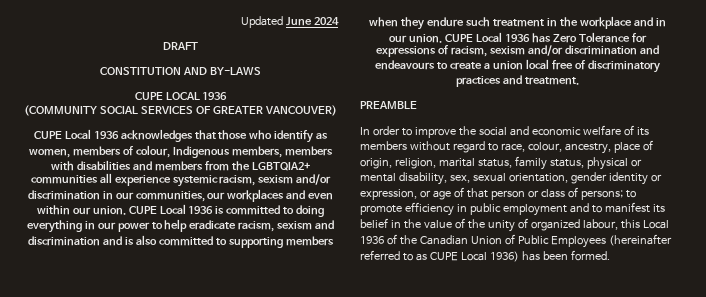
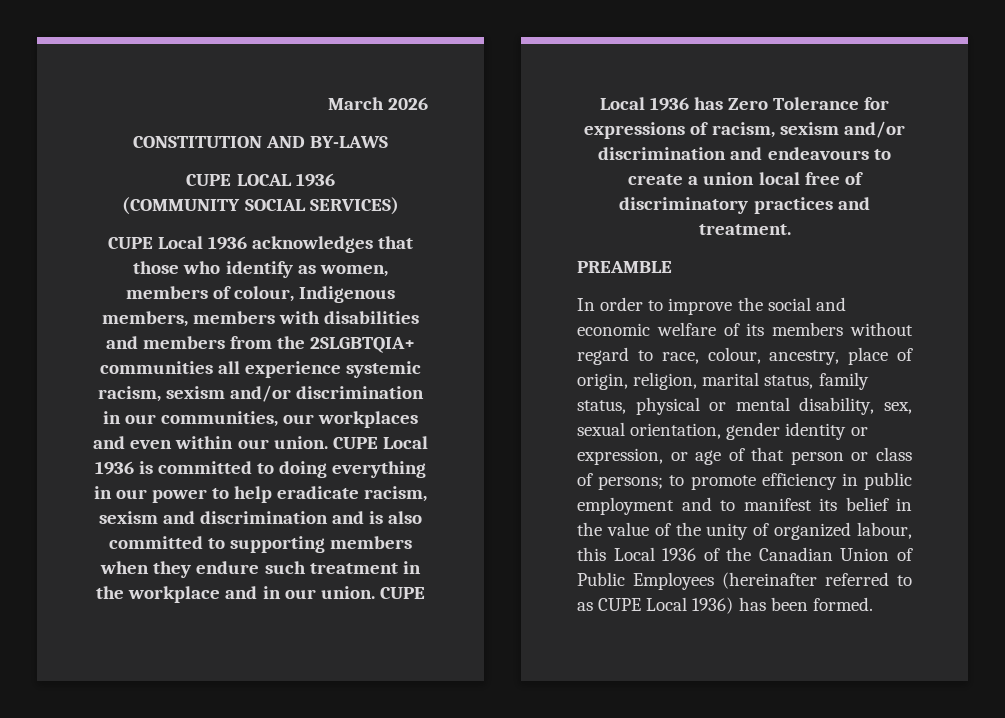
- Updated June 2024
- DRAFT
+ March 2026
- (COMMUNITY SOCIAL SERVICES OF GREATER VANCOUVER)
+ (COMMUNITY SOCIAL SERVICES)
- CUPE Local 1936 acknowledges that those who identify as women, members of colour, Indigenous members, members with disabilities and members from the LGBTQIA2+ communities all experience systemic racism, sexism and/or discrimination in our communities, our workplaces and even within our union.
+ CUPE Local 1936 acknowledges that those who identify as women, members of colour, Indigenous members, members with disabilities and members from the 2SLGBTQIA+ communities all experience systemic racism, sexism and/or discrimination in our communities, our workplaces and even within our union.

